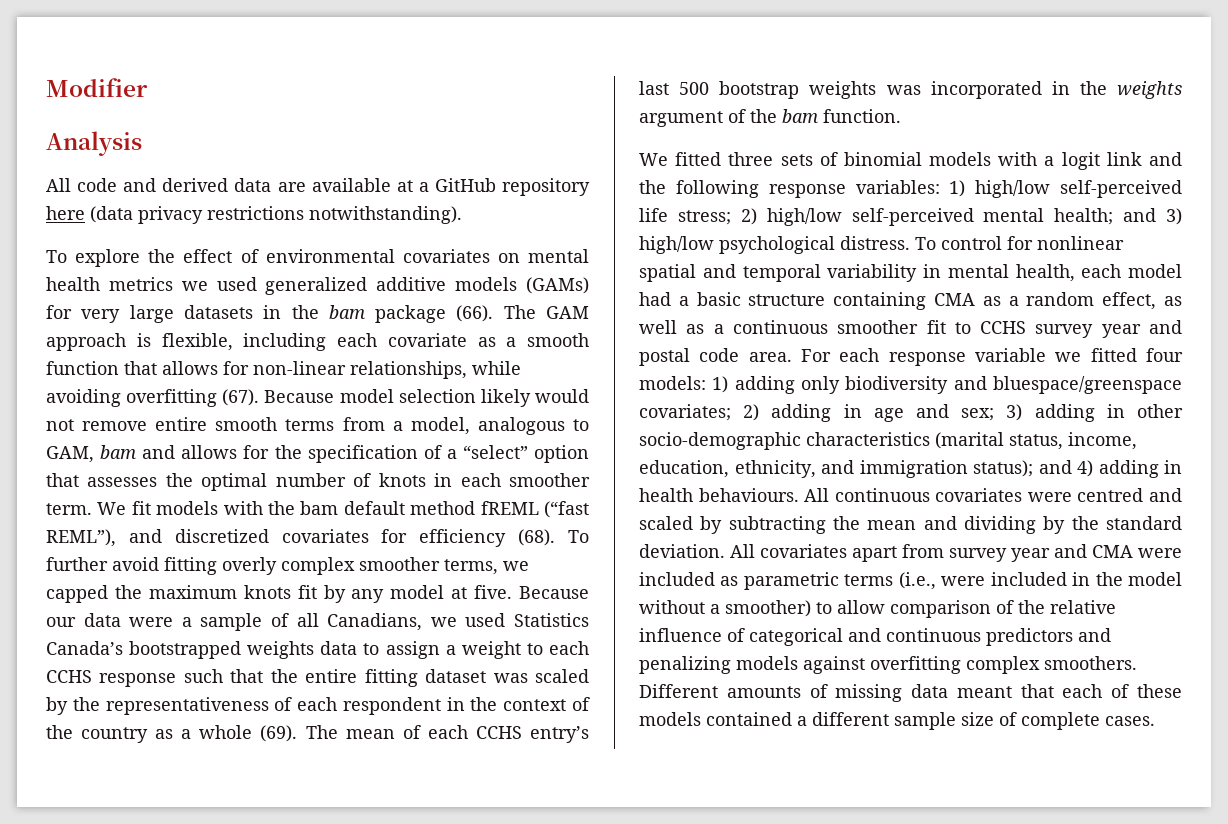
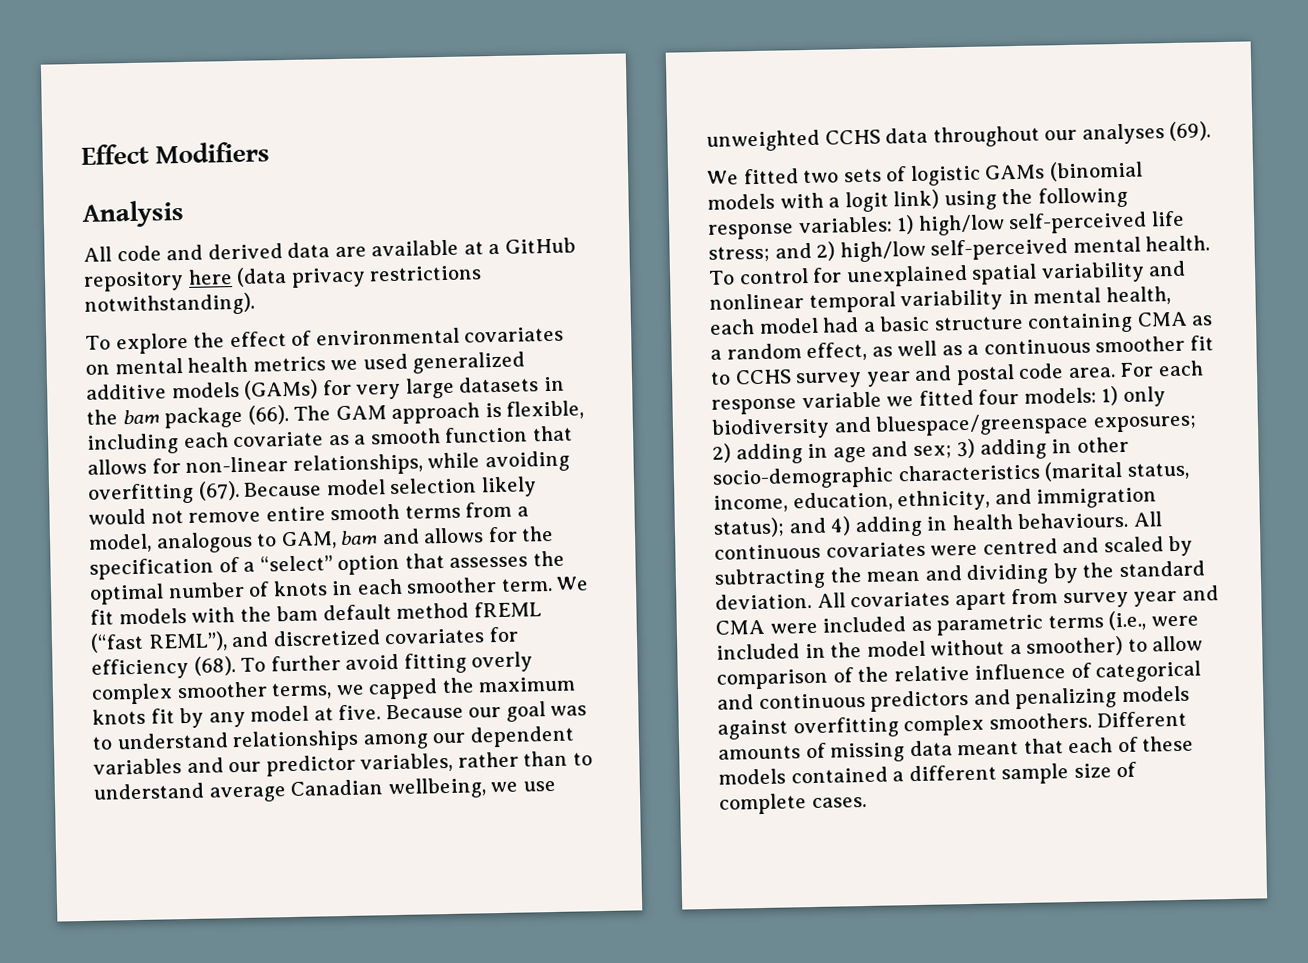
- Modifier
+ Effect Modifiers
- Because our data were a sample of all Canadians, we used Statistics Canada’s bootstrapped weights data to assign a weight to each CCHS response such that the entire fitting dataset was scaled by the representativeness of each respondent in the context of the country as a whole (69). The mean of each CCHS entry’s last 500 bootstrap weights was incorporated in the weights argument of the bam function.
+ Because our goal was to understand relationships among our dependent variables and our predictor variables, rather than to understand average Canadian wellbeing, we use unweighted CCHS data throughout our analyses (69).
- We fitted three sets of binomial models with a logit link and the following response variables: 1) high/low self-perceived life stress; 2) high/low self-perceived mental health; and 3) high/low psychological distress. To control for nonlinear spatial and temporal variability in mental health, each model had a basic structure containing CMA as a random effect, as well as a continuous smoother fit to CCHS survey year and postal code area.
+ We fitted two sets of logistic GAMs (binomial models with a logit link) using the following response variables: 1) high/low self-perceived life stress; and 2) high/low self-perceived mental health. To control for unexplained spatial variability and nonlinear temporal variability in mental health, each model had a basic structure containing CMA as a random effect, as well as a continuous smoother fit to CCHS survey year and postal code area.
- For each response variable we fitted four models: 1) adding only biodiversity and bluespace/greenspace covariates; 2) adding in age and sex; 3) adding in other socio-demographic characteristics (marital status, income, education, ethnicity, and immigration status); and 4) adding in health behaviours.
+ For each response variable we fitted four models: 1) only biodiversity and bluespace/greenspace exposures; 2) adding in age and sex; 3) adding in other socio-demographic characteristics (marital status, income, education, ethnicity, and immigration status); and 4) adding in health behaviours.

